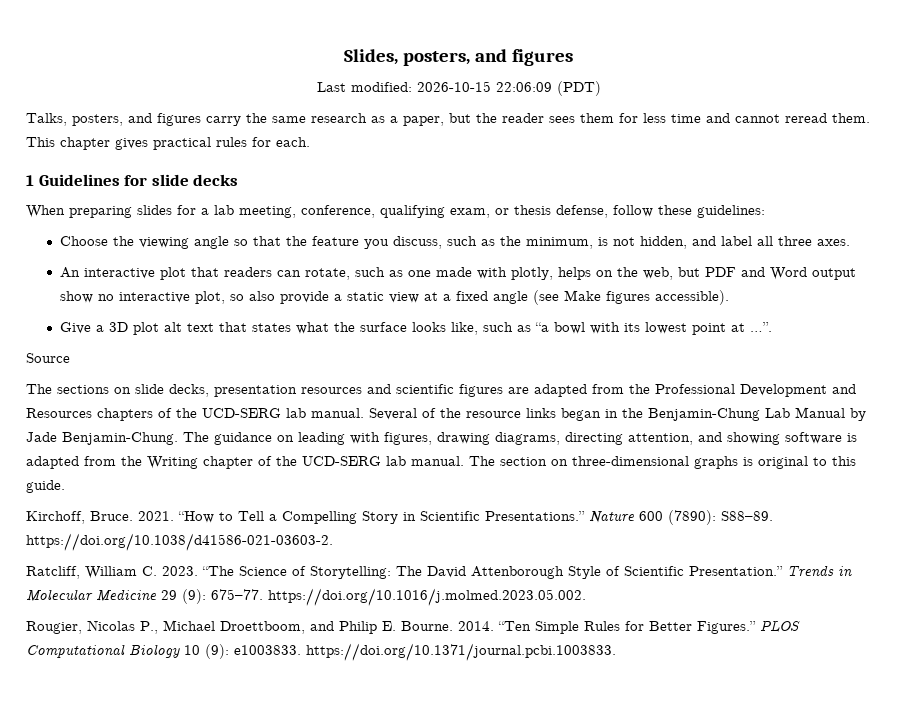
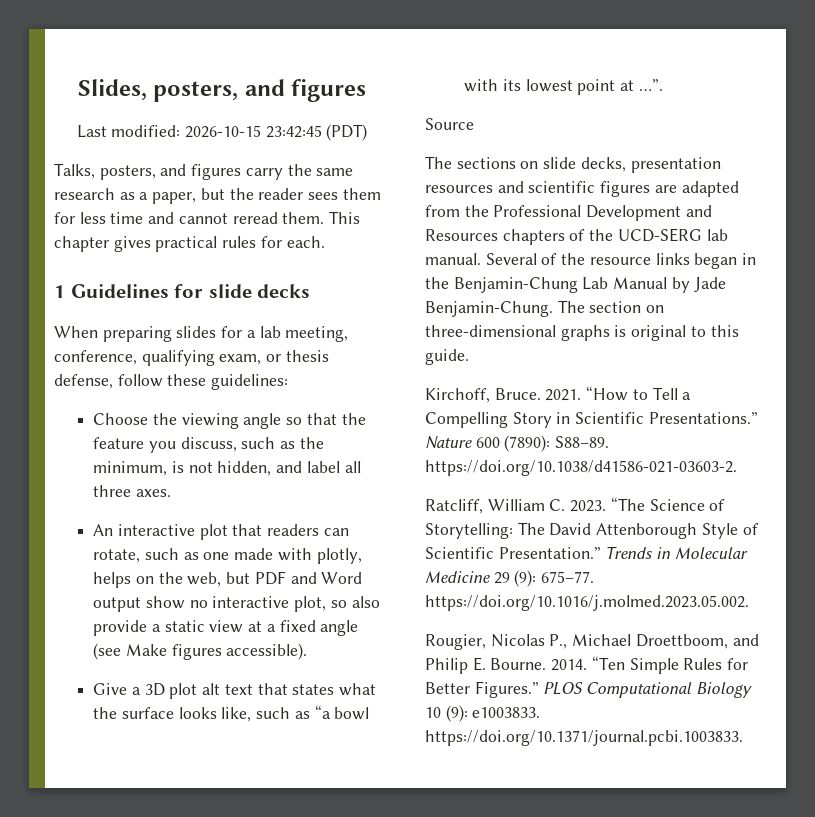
- Last modified: 2026-10-15 22:06:09 (PDT)
+ Last modified: 2026-10-15 23:42:45 (PDT)
- The guidance on leading with figures, drawing diagrams, directing attention, and showing software is adapted from the Writing chapter of the UCD-SERG lab manual. The section on three-dimensional graphs is original to this guide.
+ The section on three-dimensional graphs is original to this guide.

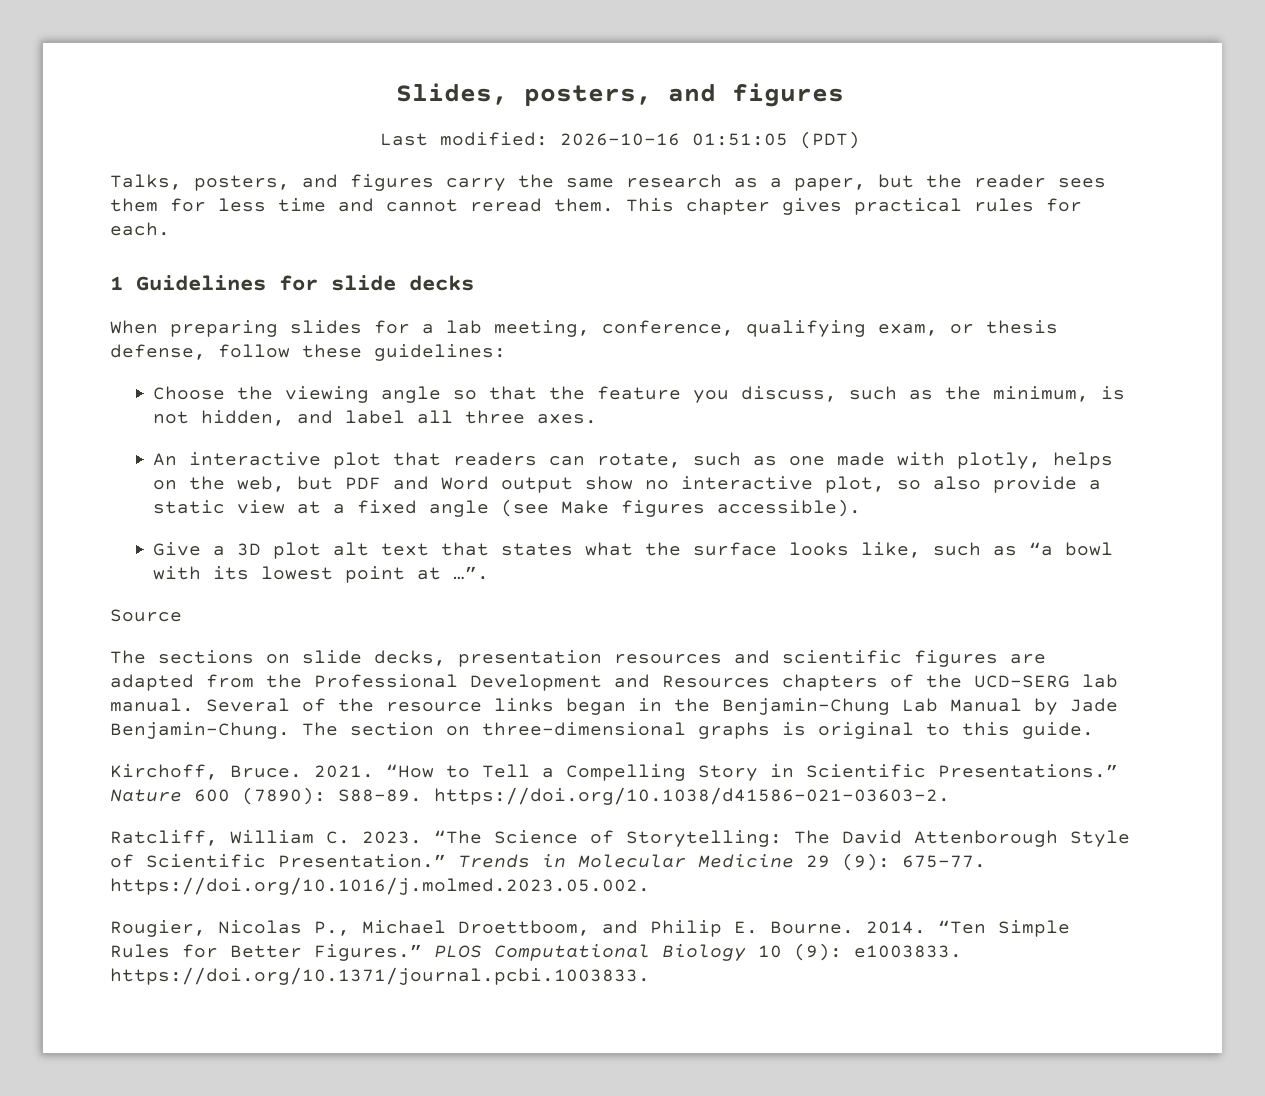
- Last modified: 2026-10-15 23:42:45 (PDT)
+ Last modified: 2026-10-16 01:51:05 (PDT)

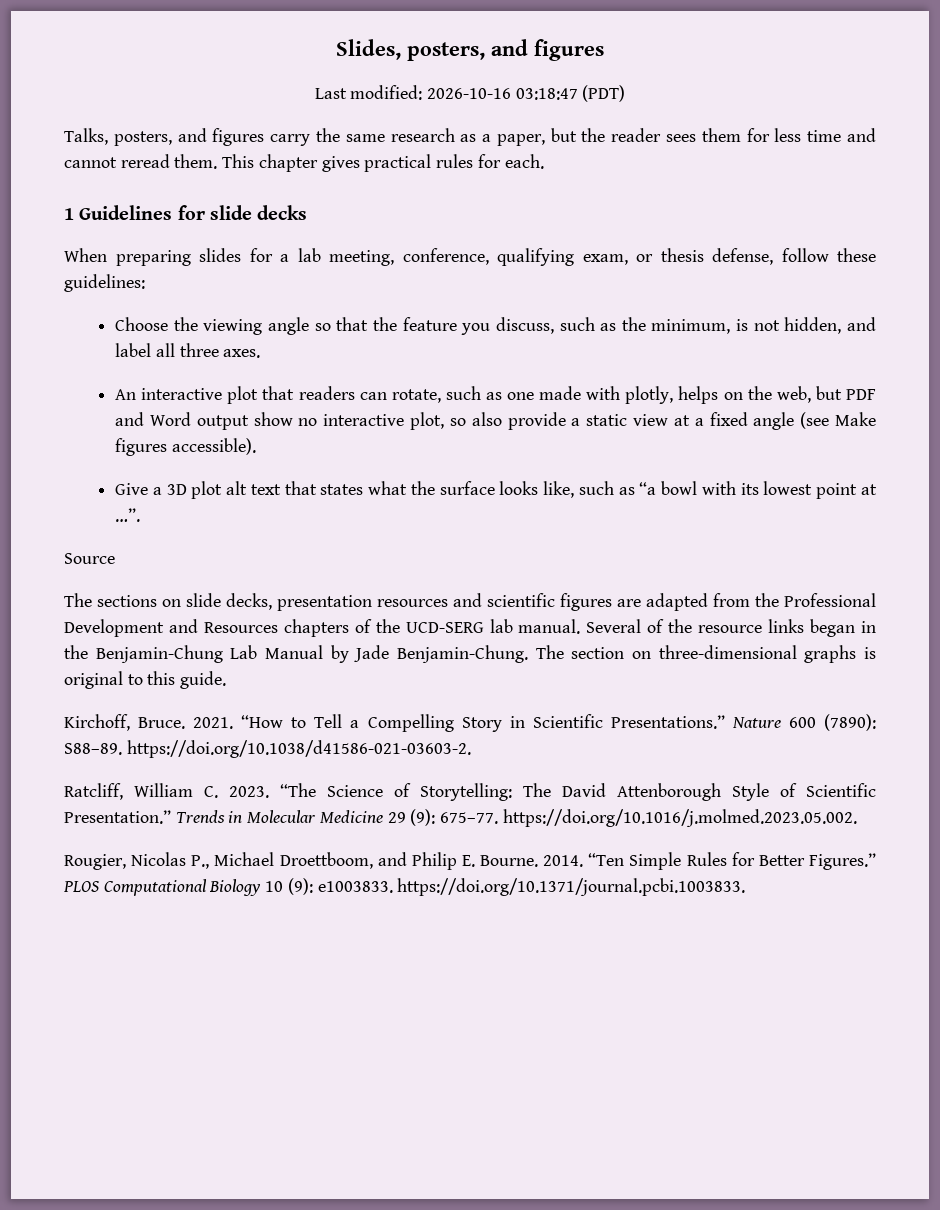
- Last modified: 2026-10-16 01:51:05 (PDT)
+ Last modified: 2026-10-16 03:18:47 (PDT)

